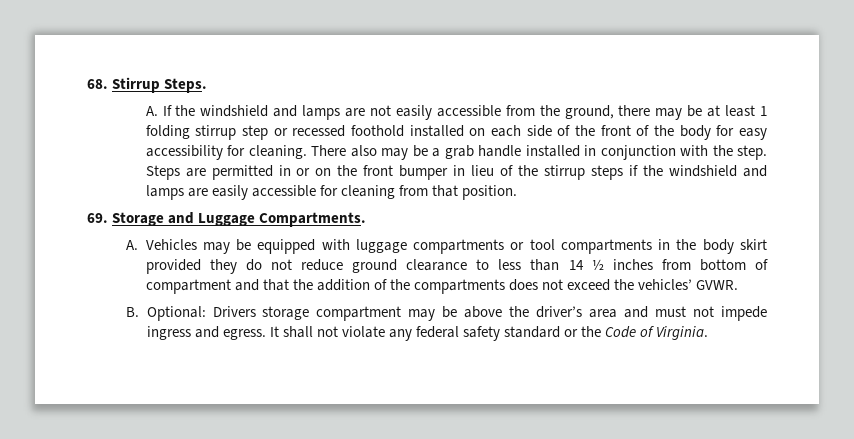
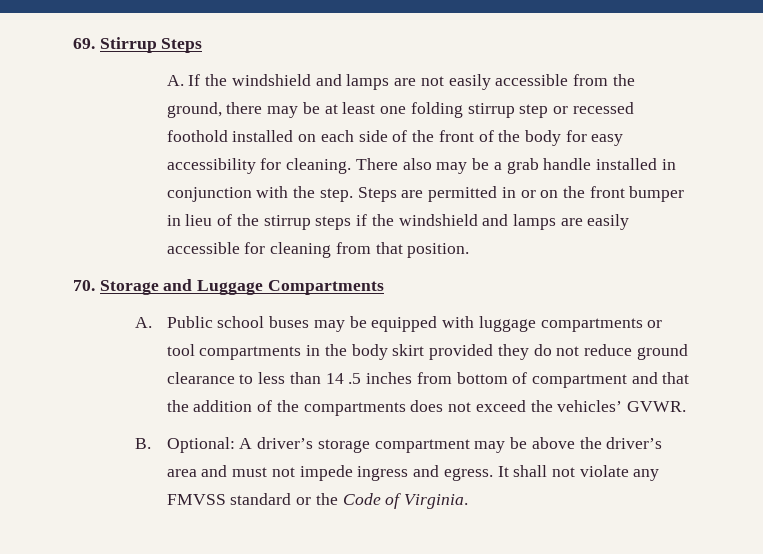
- 68. Stirrup Steps.
+ 69. Stirrup Steps
- A. If the windshield and lamps are not easily accessible from the ground, there may be at least 1 folding stirrup step or recessed foothold installed on each side of the front of the body for easy accessibility for cleaning.
+ A. If the windshield and lamps are not easily accessible from the ground, there may be at least one folding stirrup step or recessed foothold installed on each side of the front of the body for easy accessibility for cleaning.
- 69. Storage and Luggage Compartments.
- A. Vehicles may be equipped with luggage compartments or tool compartments in the body skirt provided they do not reduce ground clearance to less than 14 ½ inches from bottom of compartment and that the addition of the compartments does not exceed the vehicles’ GVWR.
+ 70. Storage and Luggage Compartments
+ A. Public school buses may be equipped with luggage compartments or tool compartments in the body skirt provided they do not reduce ground clearance to less than 14 .5 inches from bottom of compartment and that the addition of the compartments does not exceed the vehicles’ GVWR.
- B. Optional: Drivers storage compartment may be above the driver’s area and must not impede ingress and egress.
+ B. Optional: A driver’s storage compartment may be above the driver’s area and must not impede ingress and egress.
- It shall not violate any federal safety standard or the Code of Virginia.
+ It shall not violate any FMVSS standard or the Code of Virginia.

